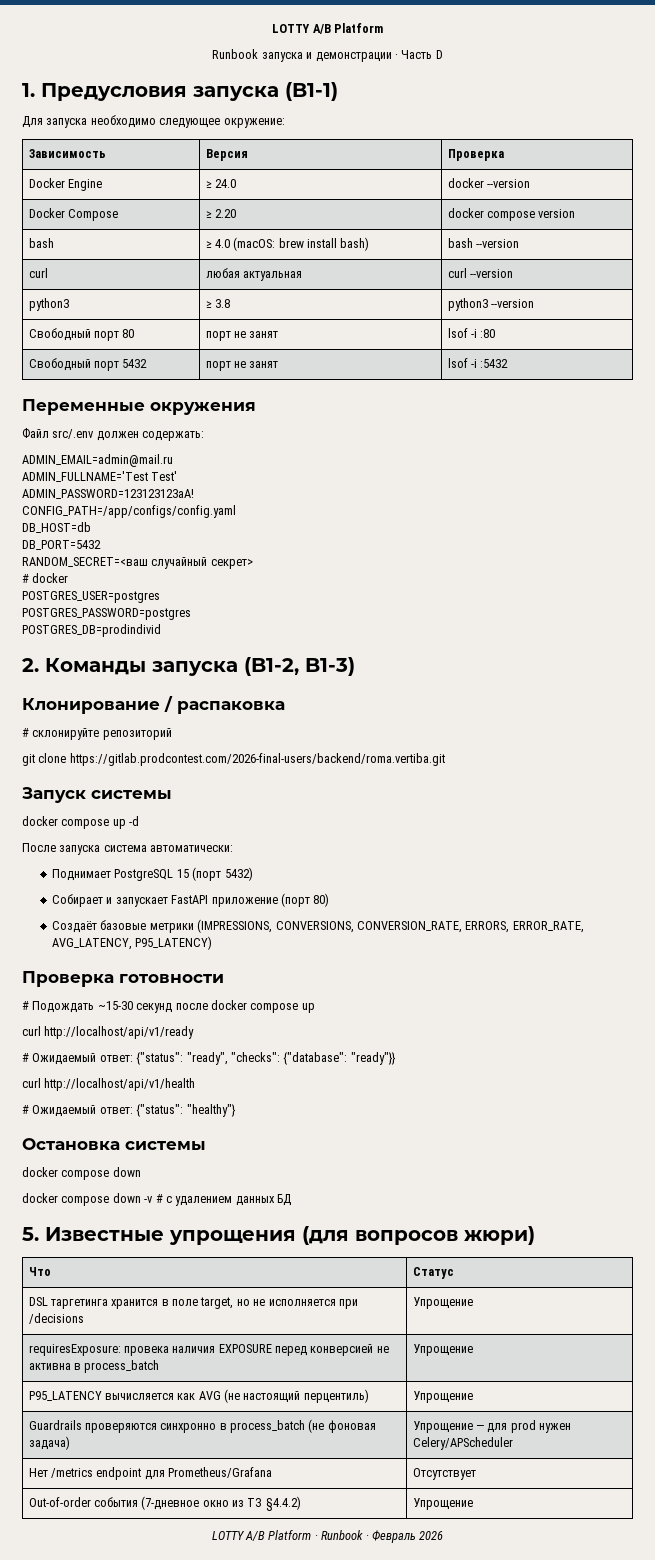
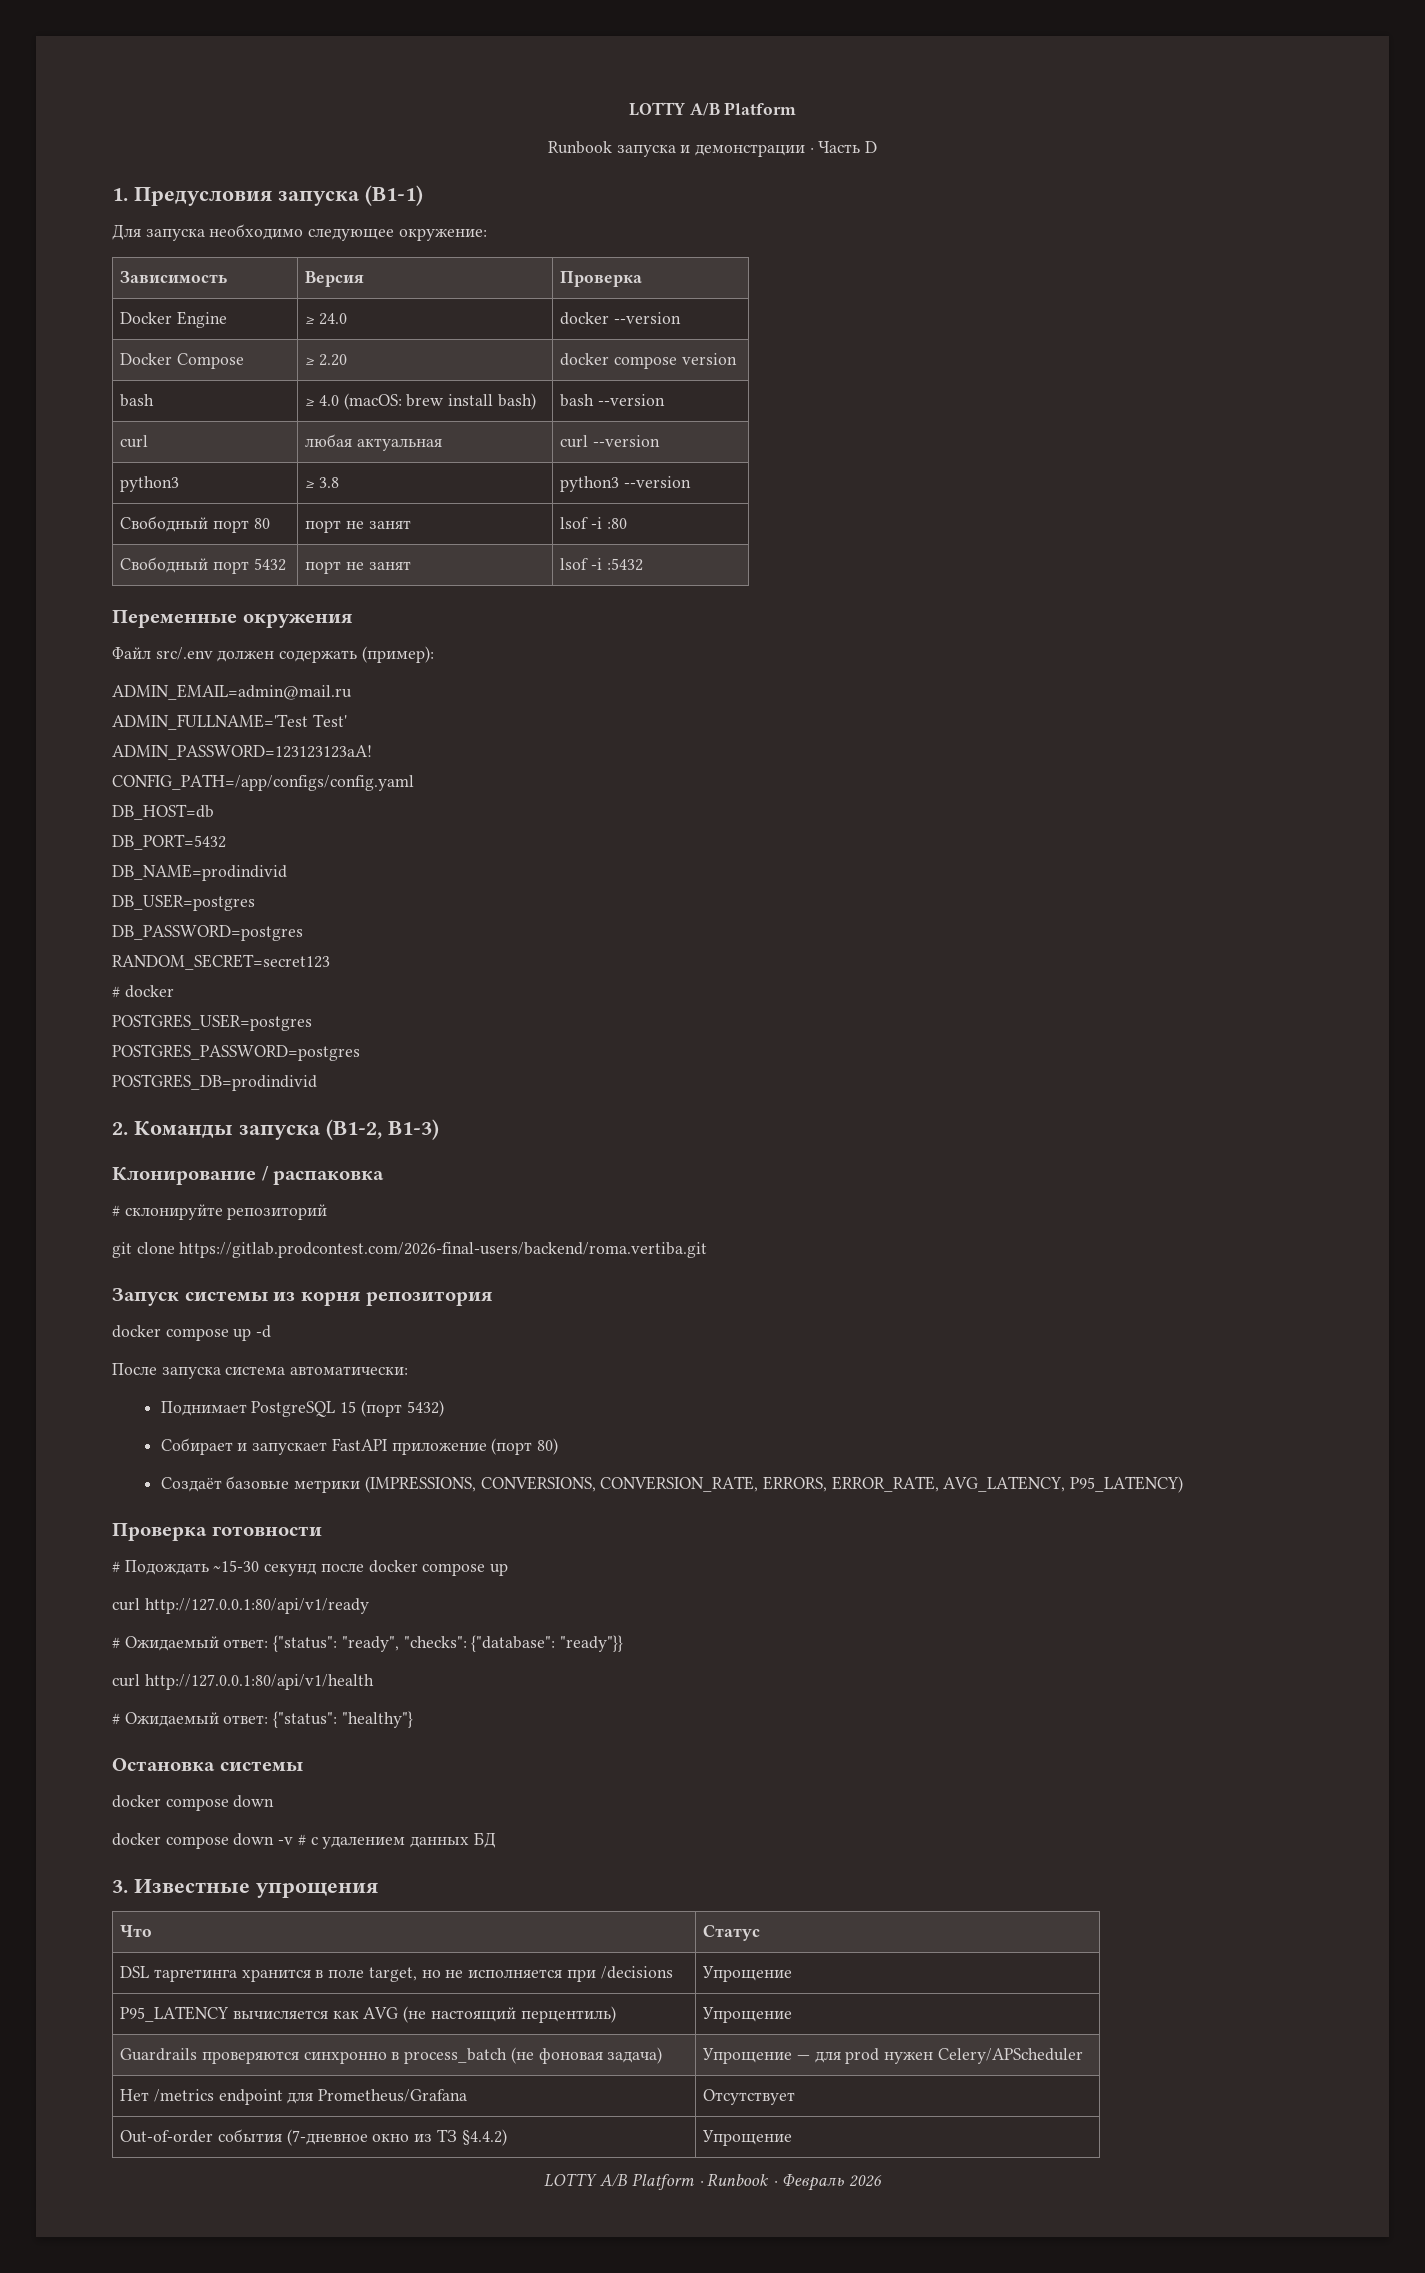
- Файл src/.env должен содержать:
+ Файл src/.env должен содержать (пример):
- RANDOM_SECRET=<ваш случайный секрет>
+ DB_NAME=prodindivid
+ DB_USER=postgres
+ DB_PASSWORD=postgres
+ RANDOM_SECRET=secret123
- Запуск системы
+ Запуск системы из корня репозитория
- curl http://localhost/api/v1/ready
+ curl http://127.0.0.1:80/api/v1/ready
- curl http://localhost/api/v1/health
+ curl http://127.0.0.1:80/api/v1/health
- 5. Известные упрощения (для вопросов жюри)
+ 3. Известные упрощения
- requiresExposure: провека наличия EXPOSURE перед конверсией не активна в process_batch | Упрощение

